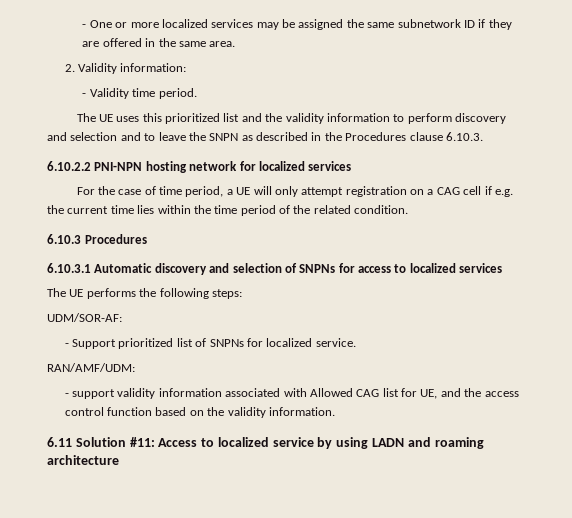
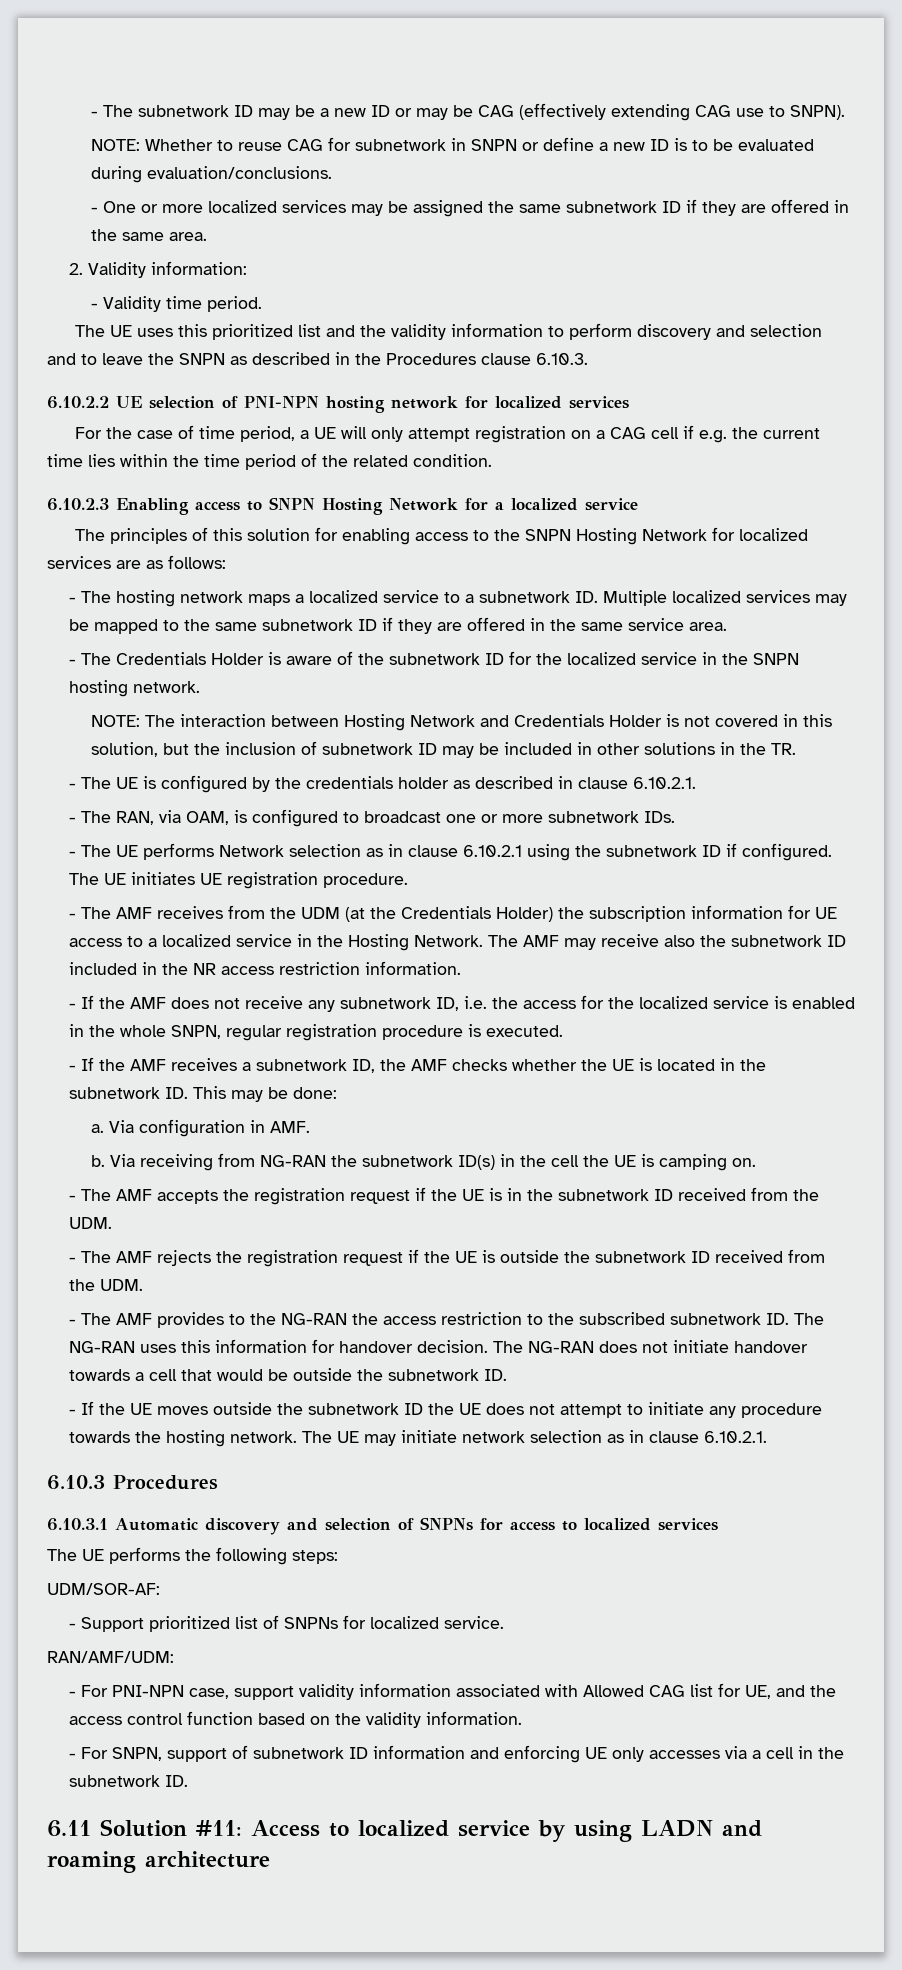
+ - The subnetwork ID may be a new ID or may be CAG (effectively extending CAG use to SNPN).
+ NOTE: Whether to reuse CAG for subnetwork in SNPN or define a new ID is to be evaluated during evaluation/conclusions.
- 6.10.2.2 PNI-NPN hosting network for localized services
+ 6.10.2.2 UE selection of PNI-NPN hosting network for localized services
+ 6.10.2.3 Enabling access to SNPN Hosting Network for a localized service
+ The principles of this solution for enabling access to the SNPN Hosting Network for localized services are as follows:
+ - The hosting network maps a localized service to a subnetwork ID. Multiple localized services may be mapped to the same subnetwork ID if they are offered in the same service area.
+ - The Credentials Holder is aware of the subnetwork ID for the localized service in the SNPN hosting network.
+ NOTE: The interaction between Hosting Network and Credentials Holder is not covered in this solution, but the inclusion of subnetwork ID may be included in other solutions in the TR.
+ - The UE is configured by the credentials holder as described in clause 6.10.2.1.
+ - The RAN, via OAM, is configured to broadcast one or more subnetwork IDs.
+ - The UE performs Network selection as in clause 6.10.2.1 using the subnetwork ID if configured. The UE initiates UE registration procedure.
+ - The AMF receives from the UDM (at the Credentials Holder) the subscription information for UE access to a localized service in the Hosting Network. The AMF may receive also the subnetwork ID included in the NR access restriction information.
+ - If the AMF does not receive any subnetwork ID, i.e. the access for the localized service is enabled in the whole SNPN, regular registration procedure is executed.
+ - If the AMF receives a subnetwork ID, the AMF checks whether the UE is located in the subnetwork ID. This may be done:
+ a. Via configuration in AMF.
+ b. Via receiving from NG-RAN the subnetwork ID(s) in the cell the UE is camping on.
+ - The AMF accepts the registration request if the UE is in the subnetwork ID received from the UDM.
+ - The AMF rejects the registration request if the UE is outside the subnetwork ID received from the UDM.
+ - The AMF provides to the NG-RAN the access restriction to the subscribed subnetwork ID. The NG-RAN uses this information for handover decision. The NG-RAN does not initiate handover towards a cell that would be outside the subnetwork ID.
+ - If the UE moves outside the subnetwork ID the UE does not attempt to initiate any procedure towards the hosting network. The UE may initiate network selection as in clause 6.10.2.1.
- - support validity information associated with Allowed CAG list for UE, and the access control function based on the validity information.
+ - For PNI-NPN case, support validity information associated with Allowed CAG list for UE, and the access control function based on the validity information.
+ - For SNPN, support of subnetwork ID information and enforcing UE only accesses via a cell in the subnetwork ID.

